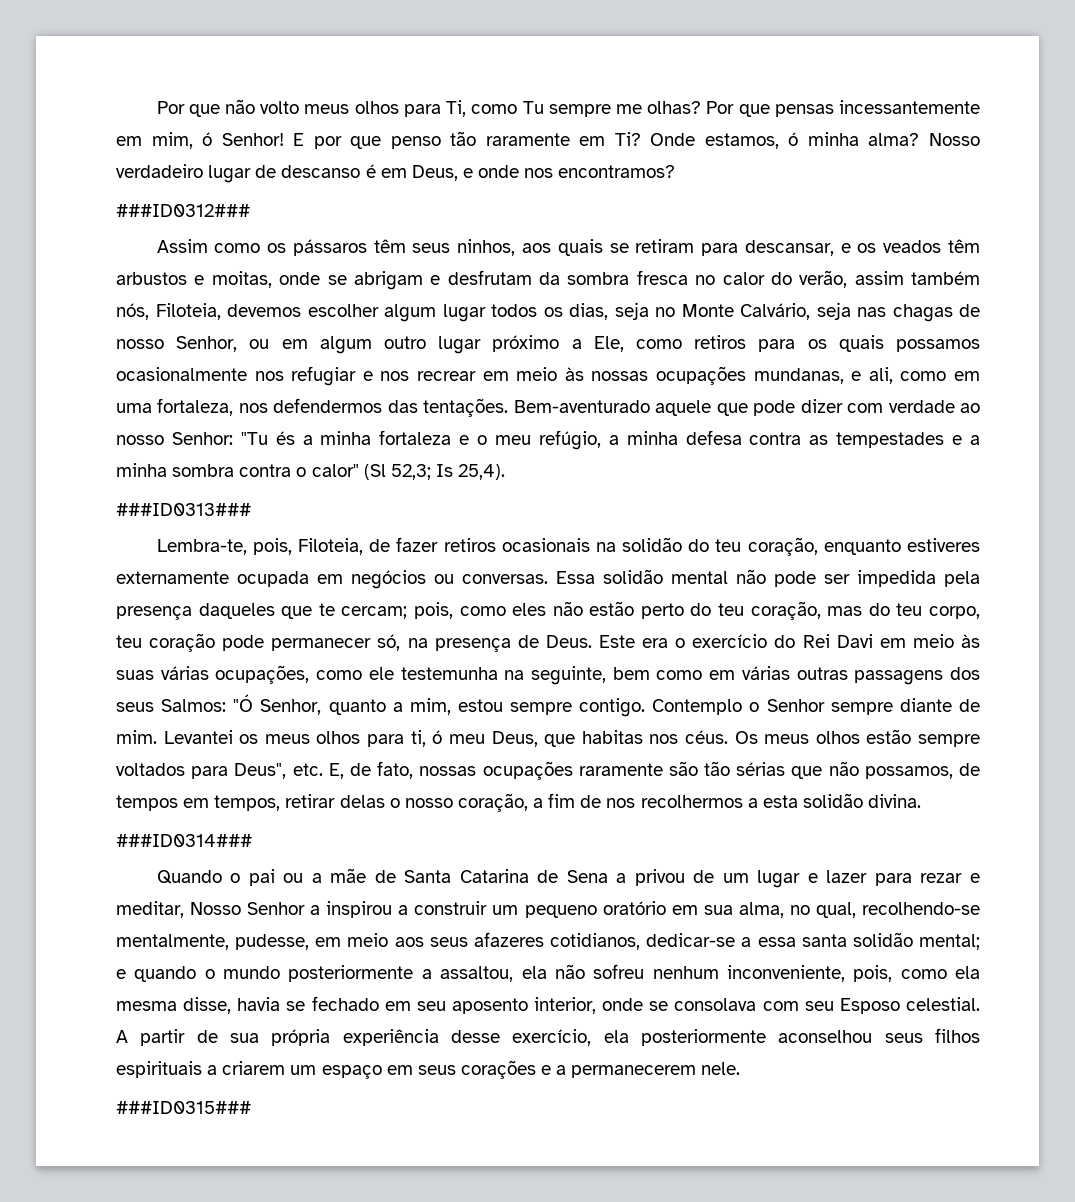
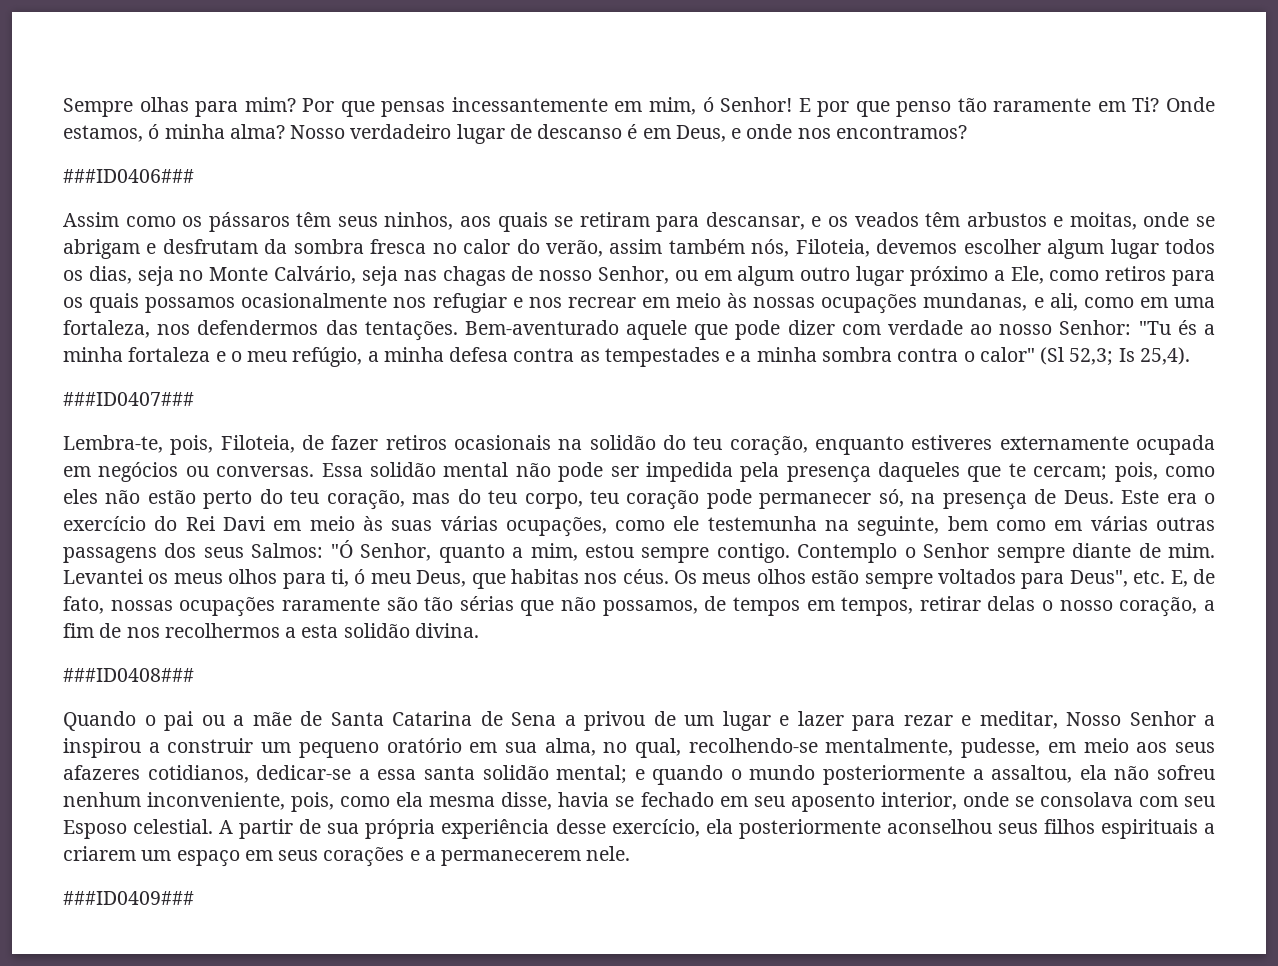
- Por que não volto meus olhos para Ti, como Tu sempre me olhas?
+ Sempre olhas para mim?
- ###ID0312###
+ ###ID0406###
- ###ID0313###
+ ###ID0407###
- ###ID0314###
+ ###ID0408###
- ###ID0315###
+ ###ID0409###

